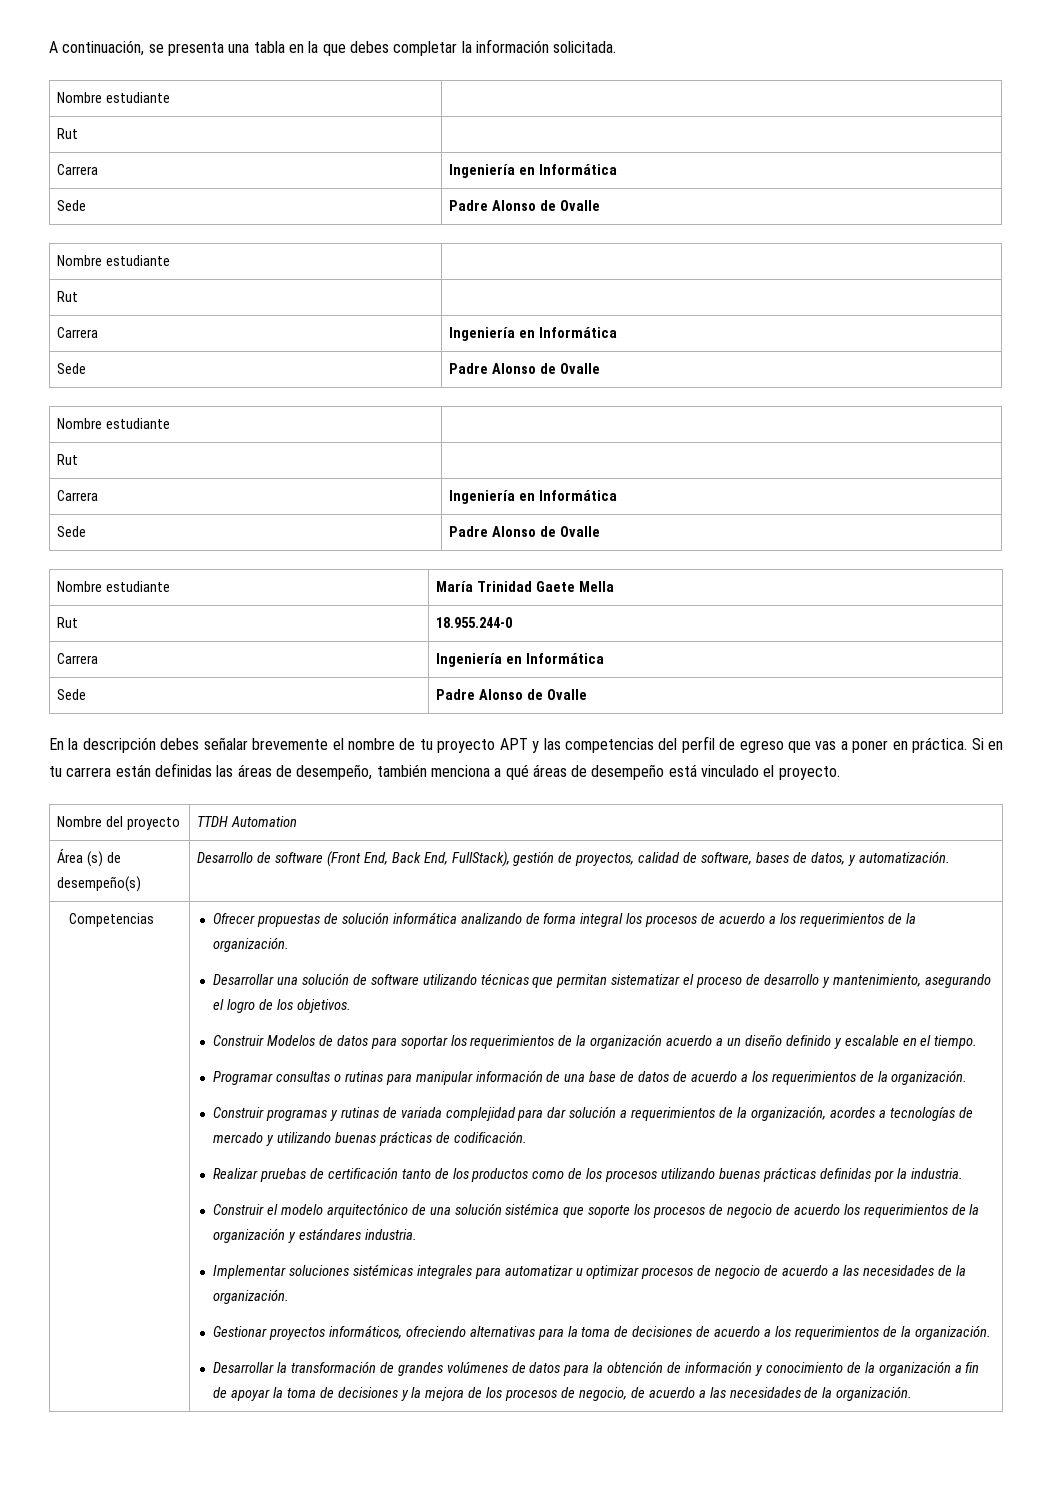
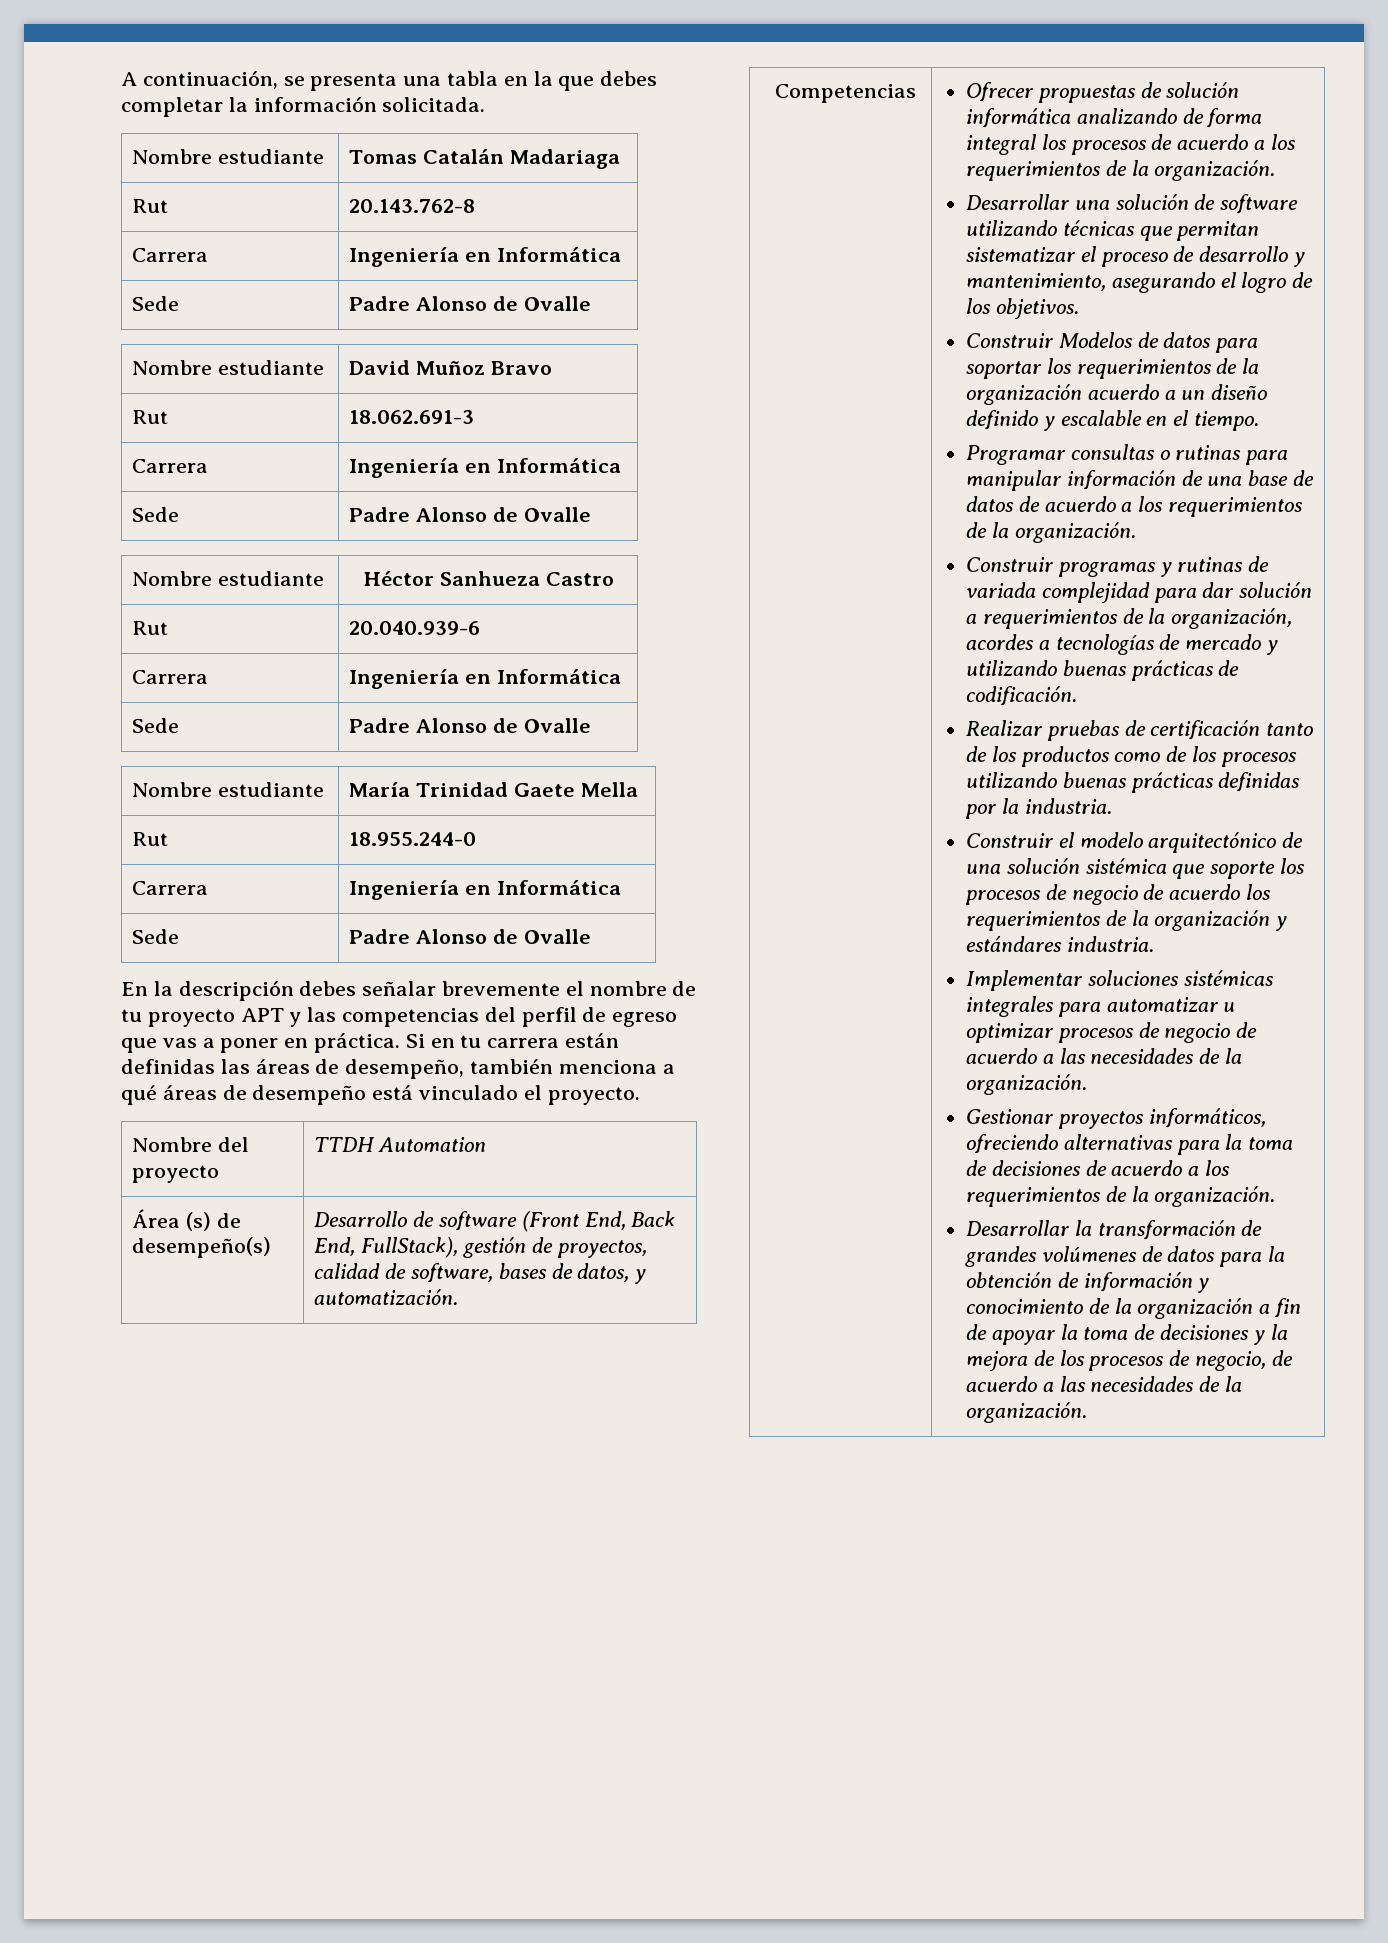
  A continuación, se presenta una tabla en la que debes completar la información solicitada.
- Nombre estudiante |
- Rut |
+ Nombre estudiante | Tomas Catalán Madariaga
+ Rut | 20.143.762-8
  Carrera | Ingeniería en Informática
  Sede | Padre Alonso de Ovalle
- Nombre estudiante |
- Rut |
+ Nombre estudiante | David Muñoz Bravo
+ Rut | 18.062.691-3
  Carrera | Ingeniería en Informática
  Sede | Padre Alonso de Ovalle
- Nombre estudiante |
- Rut |
+ Nombre estudiante | Héctor Sanhueza Castro
+ Rut | 20.040.939-6

